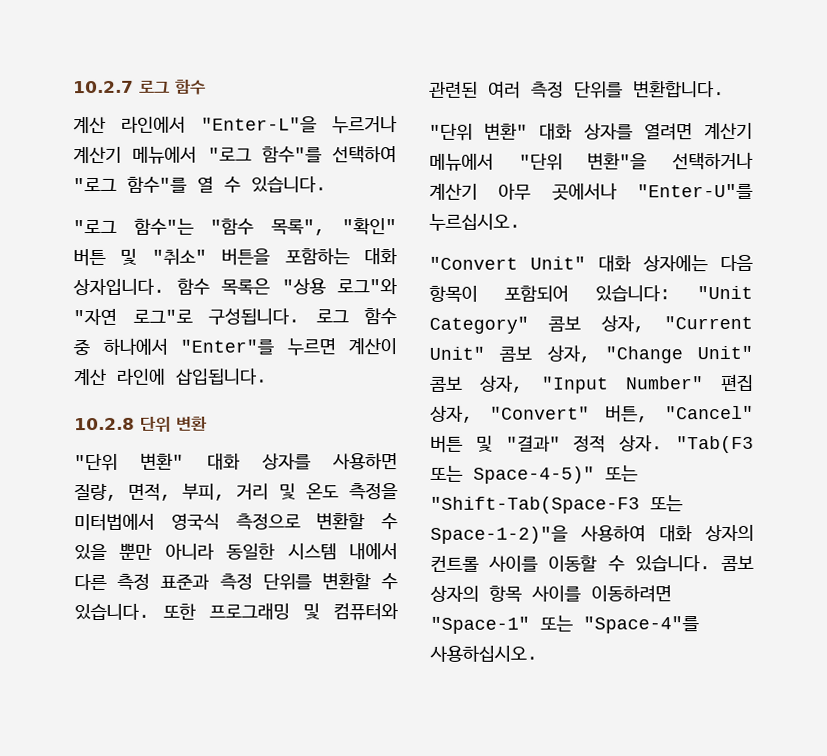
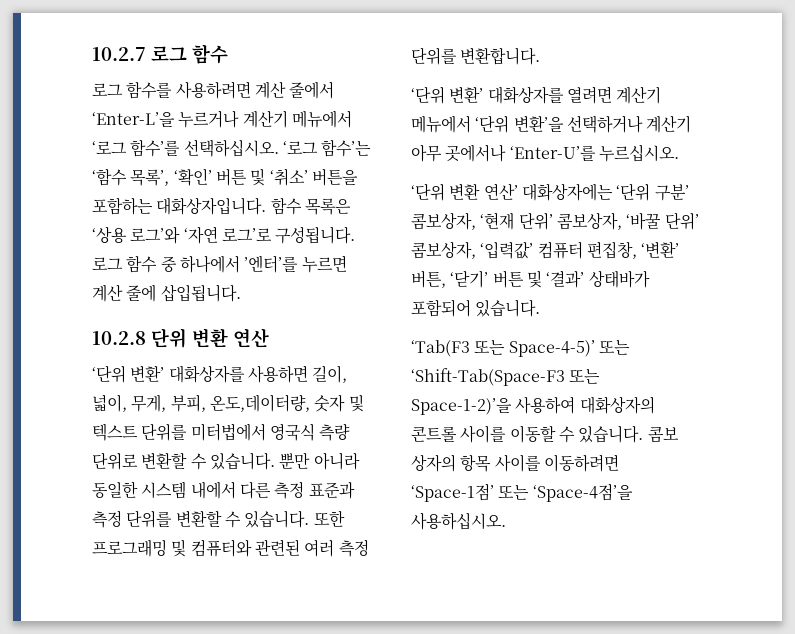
- 계산 라인에서 "Enter-L"을 누르거나 계산기 메뉴에서 "로그 함수"를 선택하여 "로그 함수"를 열 수 있습니다.
- "로그 함수"는 "함수 목록", "확인" 버튼 및 "취소" 버튼을 포함하는 대화 상자입니다. 함수 목록은 "상용 로그"와 "자연 로그"로 구성됩니다.
+ 로그 함수를 사용하려면 계산 줄에서 ‘Enter-L’을 누르거나 계산기 메뉴에서 ‘로그 함수’를 선택하십시오. ‘로그 함수’는 ‘함수 목록’, ‘확인’ 버튼 및 ‘취소’ 버튼을 포함하는 대화상자입니다. 함수 목록은 ‘상용 로그’와 ‘자연 로그’로 구성됩니다.
- 로그 함수 중 하나에서 "Enter"를 누르면 계산이 계산 라인에 삽입됩니다.
+ 로그 함수 중 하나에서 ’엔터’를 누르면 계산 줄에 삽입됩니다.
- 10.2.8 단위 변환
- "단위 변환" 대화 상자를 사용하면 질량, 면적, 부피, 거리 및 온도 측정을 미터법에서 영국식 측정으로 변환할 수 있을 뿐만 아니라 동일한 시스템 내에서 다른 측정 표준과 측정 단위를 변환할 수 있습니다.
+ 10.2.8 단위 변환 연산
+ ‘단위 변환’ 대화상자를 사용하면 길이, 넓이, 무게, 부피, 온도,데이터량, 숫자 및 텍스트 단위를 미터법에서 영국식 측량 단위로 변환할 수 있습니다. 뿐만 아니라 동일한 시스템 내에서 다른 측정 표준과 측정 단위를 변환할 수 있습니다.
- "단위 변환" 대화 상자를 열려면 계산기 메뉴에서 "단위 변환"을 선택하거나 계산기 아무 곳에서나 "Enter-U"를 누르십시오.
+ ‘단위 변환’ 대화상자를 열려면 계산기 메뉴에서 ‘단위 변환’을 선택하거나 계산기 아무 곳에서나 ‘Enter-U’를 누르십시오.
- "Convert Unit" 대화 상자에는 다음 항목이 포함되어 있습니다: "Unit Category" 콤보 상자, "Current Unit" 콤보 상자, "Change Unit" 콤보 상자, "Input Number" 편집 상자, "Convert" 버튼, "Cancel" 버튼 및 "결과" 정적 상자. "Tab(F3 또는 Space-4-5)" 또는 "Shift-Tab(Space-F3 또는 Space-1-2)"을 사용하여 대화 상자의 컨트롤 사이를 이동할 수 있습니다.
+ ‘단위 변환 연산’ 대화상자에는 ‘단위 구분’ 콤보상자, ‘현재 단위’ 콤보상자, ‘바꿀 단위’ 콤보상자, ‘입력값’ 컴퓨터 편집창, ‘변환’ 버튼, ‘닫기’ 버튼 및 ‘결과’ 상태바가 포함되어 있습니다.
+ ‘Tab(F3 또는 Space-4-5)’ 또는 ‘Shift-Tab(Space-F3 또는 Space-1-2)’을 사용하여 대화상자의 콘트롤 사이를 이동할 수 있습니다.
- 콤보 상자의 항목 사이를 이동하려면 "Space-1" 또는 "Space-4"를 사용하십시오.
+ 콤보 상자의 항목 사이를 이동하려면 ‘Space-1점’ 또는 ‘Space-4점’을 사용하십시오.

